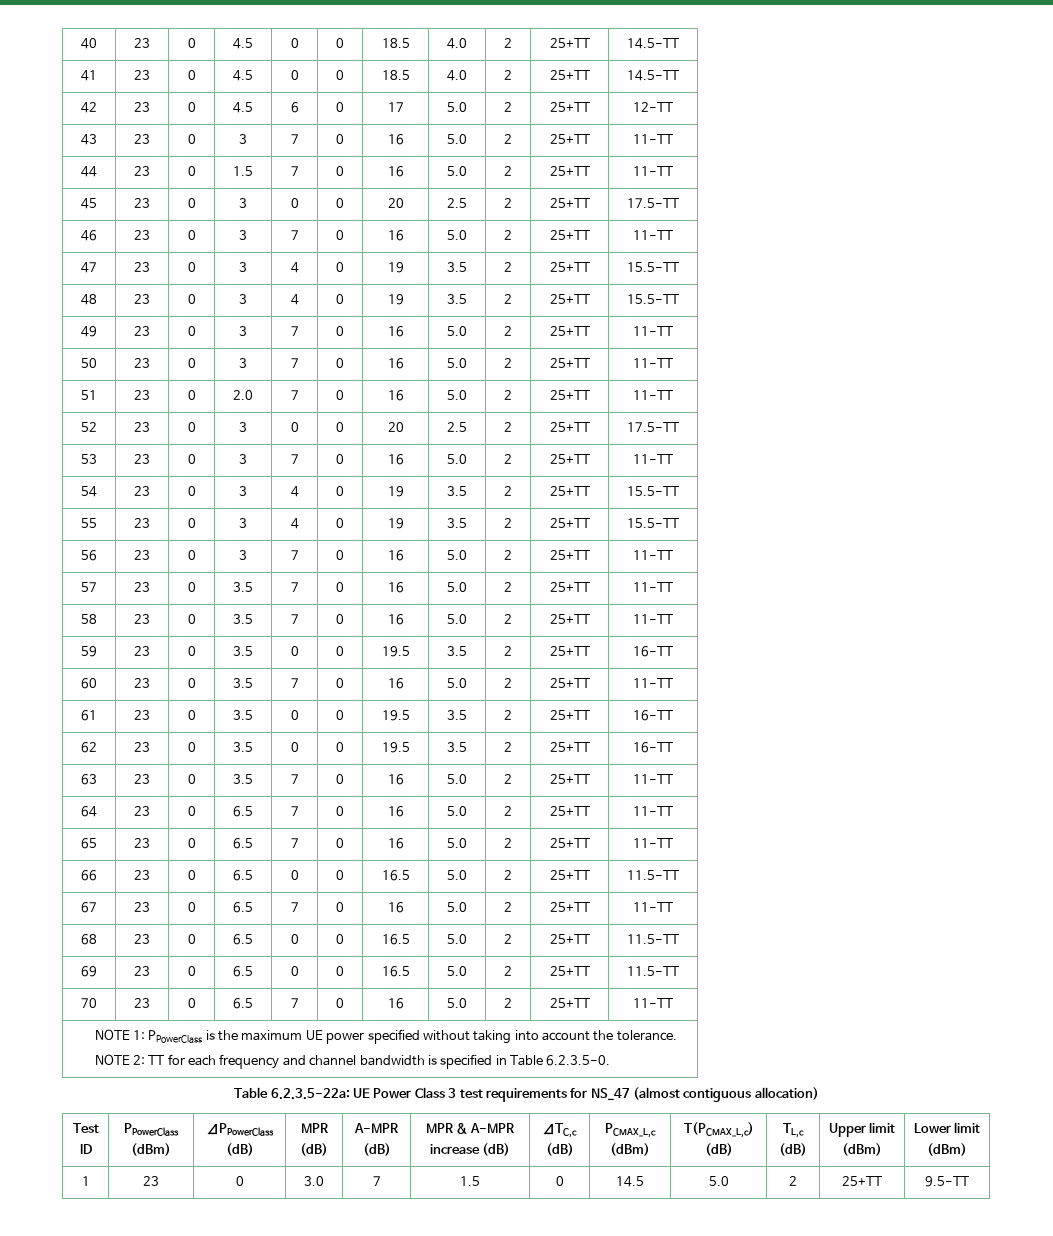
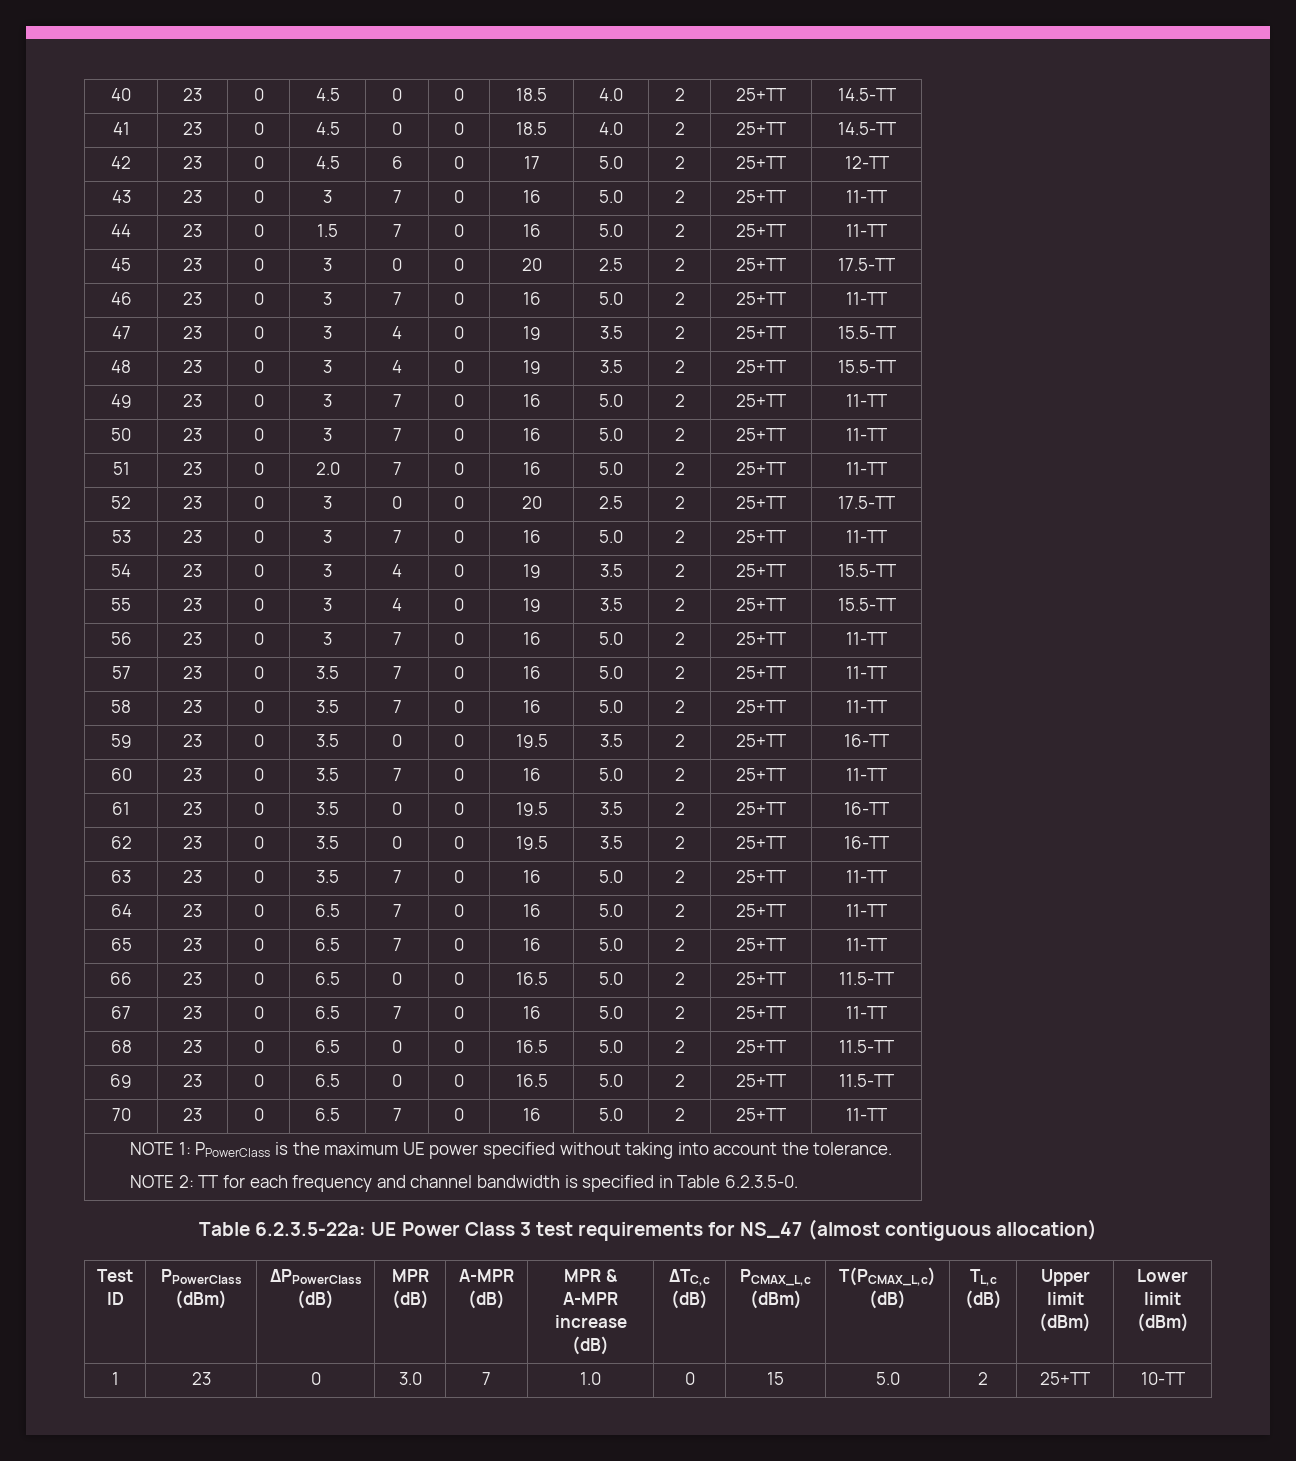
- 1 | 23 | 0 | 3.0 | 7 | 1.5 | 0 | 14.5 | 5.0 | 2 | 25+TT | 9.5-TT
+ 1 | 23 | 0 | 3.0 | 7 | 1.0 | 0 | 15 | 5.0 | 2 | 25+TT | 10-TT

